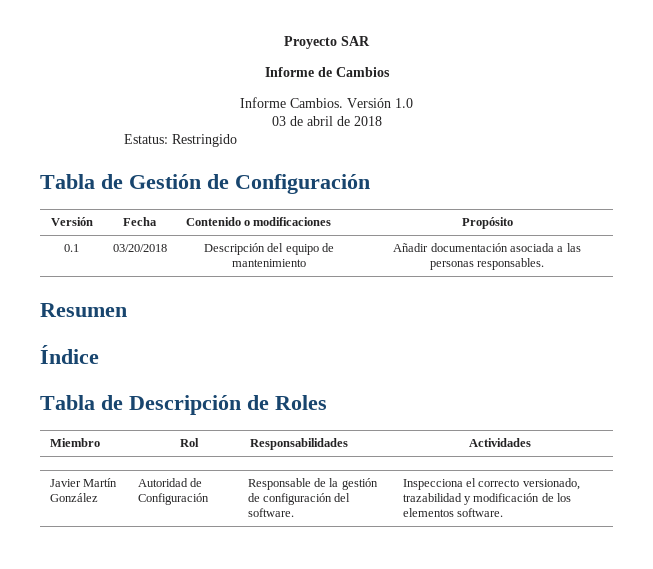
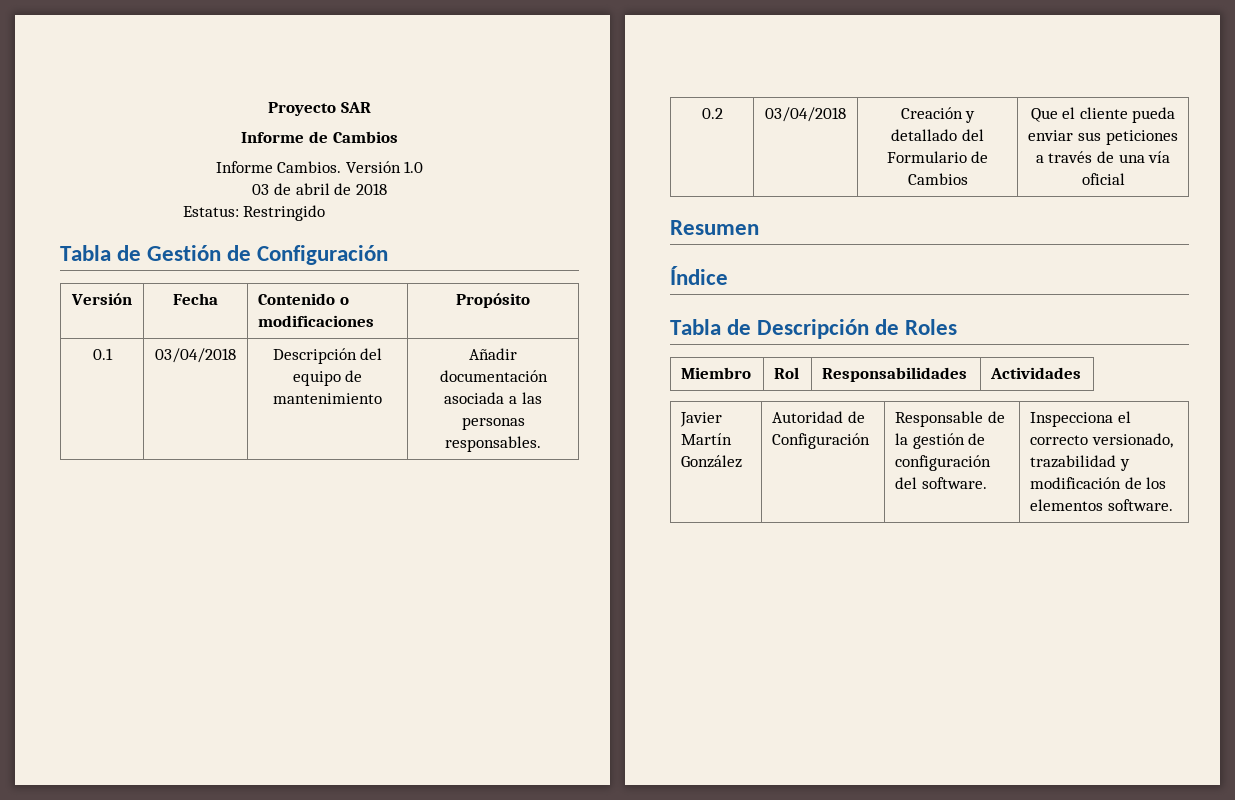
- 0.1 | 03/20/2018 | Descripción del equipo de mantenimiento | Añadir documentación asociada a las personas responsables.
+ 0.1 | 03/04/2018 | Descripción del equipo de mantenimiento | Añadir documentación asociada a las personas responsables.
+ 0.2 | 03/04/2018 | Creación y detallado del Formulario de Cambios | Que el cliente pueda enviar sus peticiones a través de una vía oficial

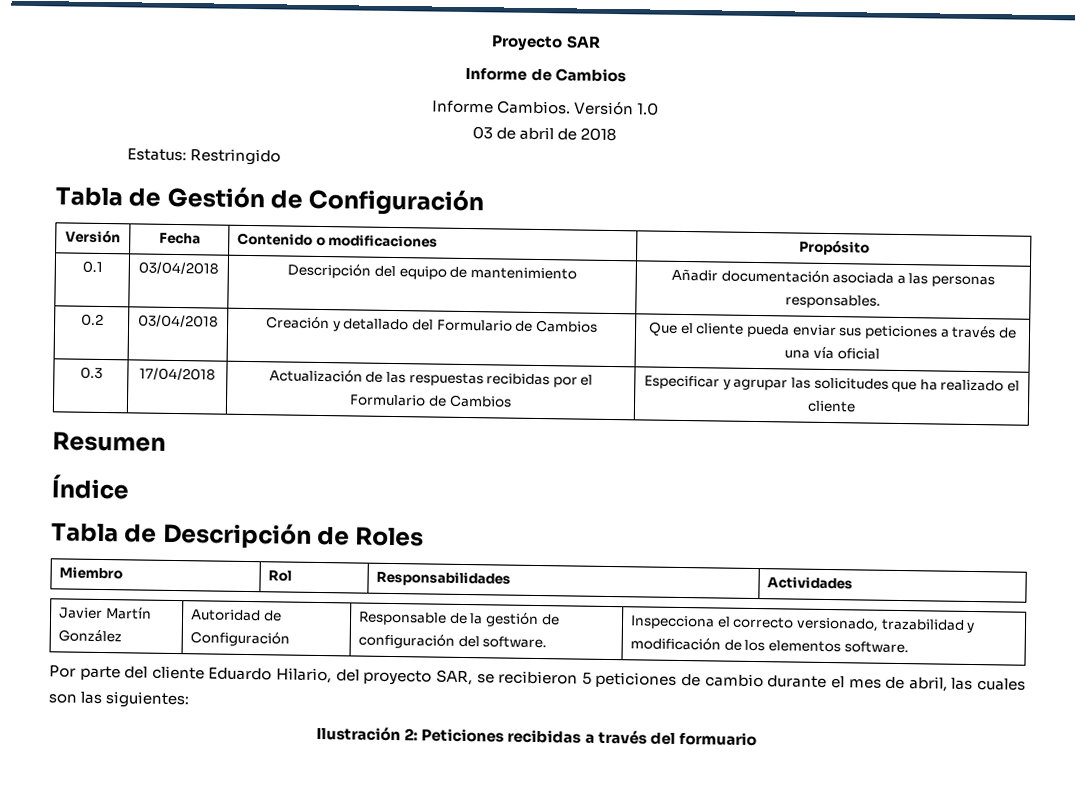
+ 0.3 | 17/04/2018 | Actualización de las respuestas recibidas por el Formulario de Cambios | Especificar y agrupar las solicitudes que ha realizado el cliente
+ Por parte del cliente Eduardo Hilario, del proyecto SAR, se recibieron 5 peticiones de cambio durante el mes de abril, las cuales son las siguientes:
+ Ilustración 2: Peticiones recibidas a través del formuario

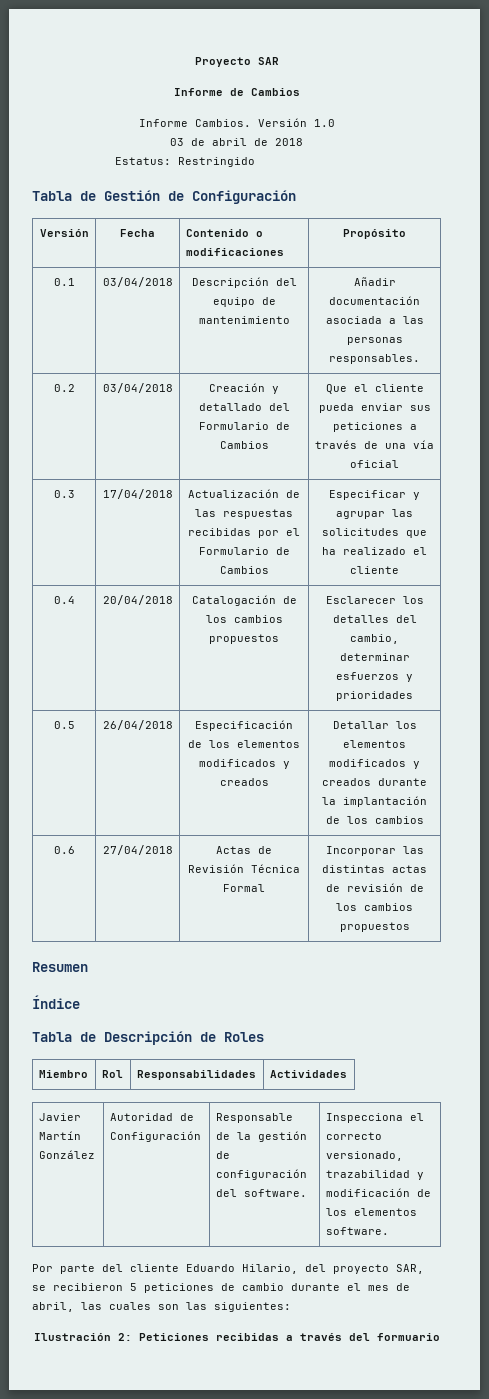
+ 0.4 | 20/04/2018 | Catalogación de los cambios propuestos | Esclarecer los detalles del cambio, determinar esfuerzos y prioridades
+ 0.5 | 26/04/2018 | Especificación de los elementos modificados y creados | Detallar los elementos modificados y creados durante la implantación de los cambios
+ 0.6 | 27/04/2018 | Actas de Revisión Técnica Formal | Incorporar las distintas actas de revisión de los cambios propuestos

